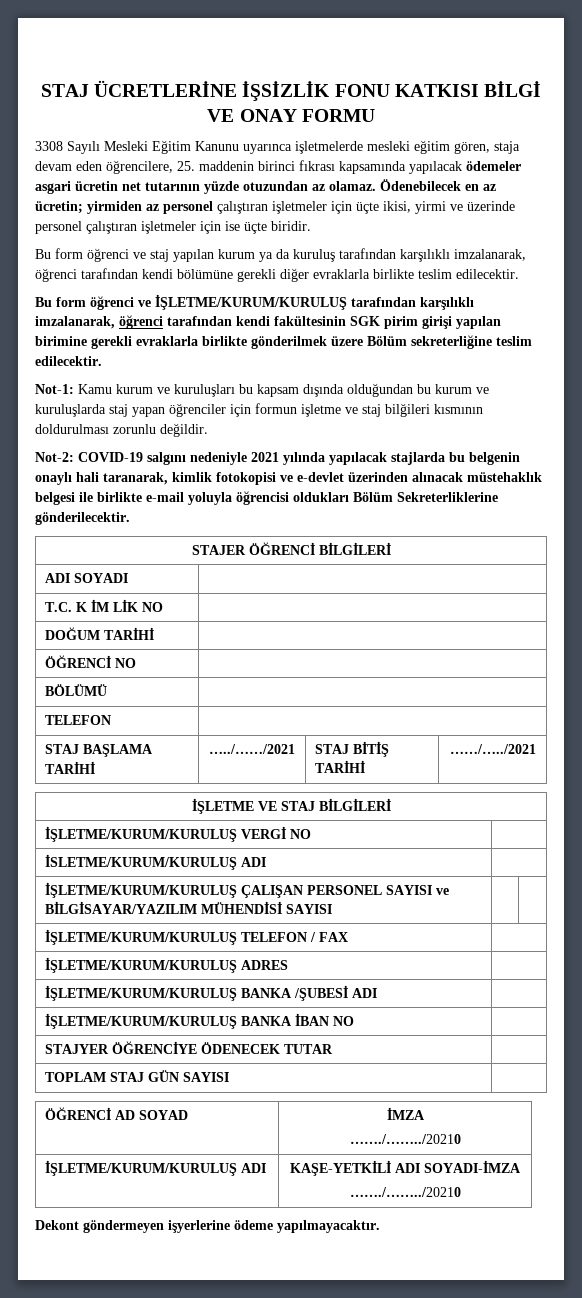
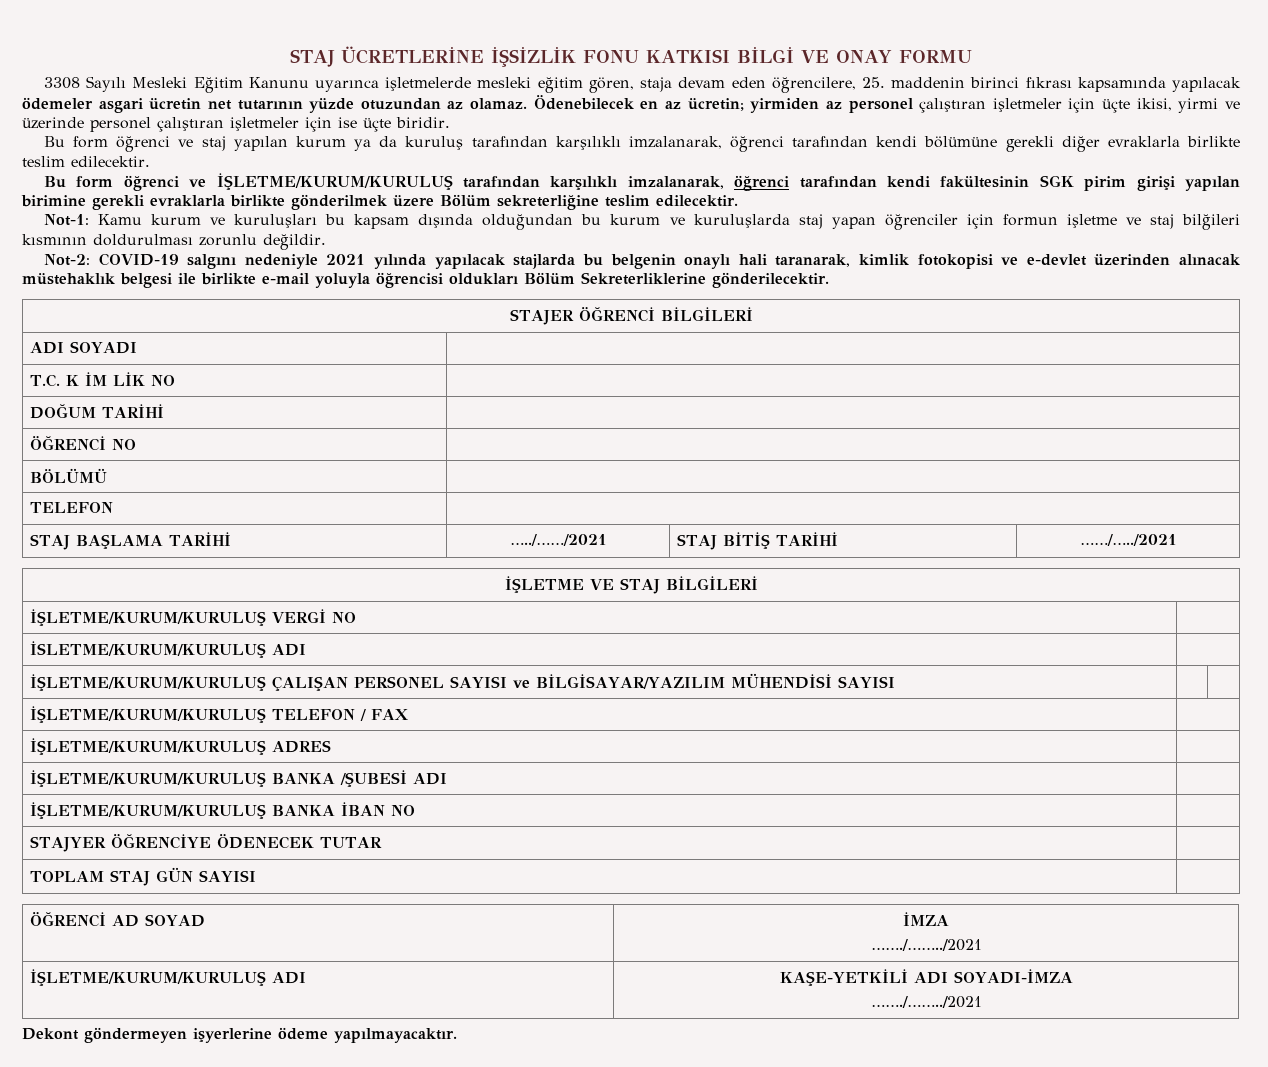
  ÖĞRENCİ AD SOYAD | İMZA
- ……./……../20210
+ ……./……../2021
  İŞLETME/KURUM/KURULUŞ ADI | KAŞE-YETKİLİ ADI SOYADI-İMZA
- ……./……../20210
+ ……./……../2021

